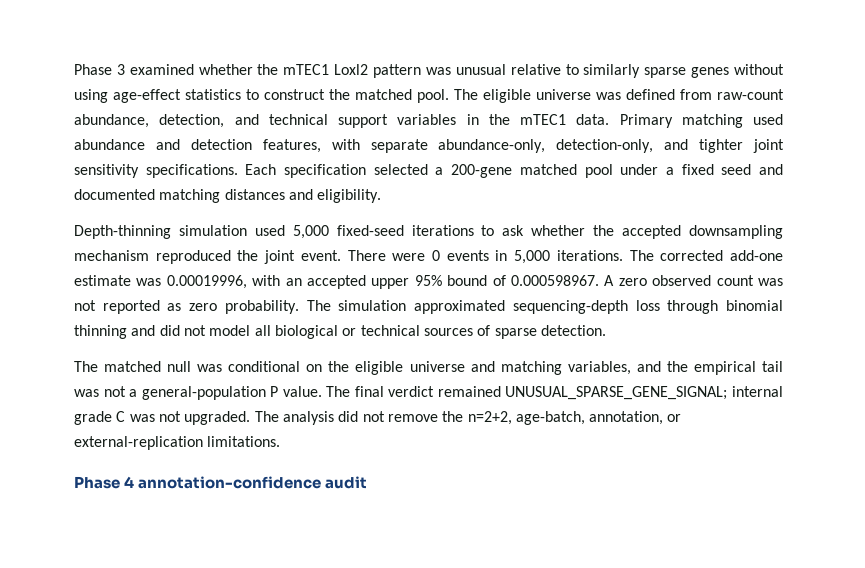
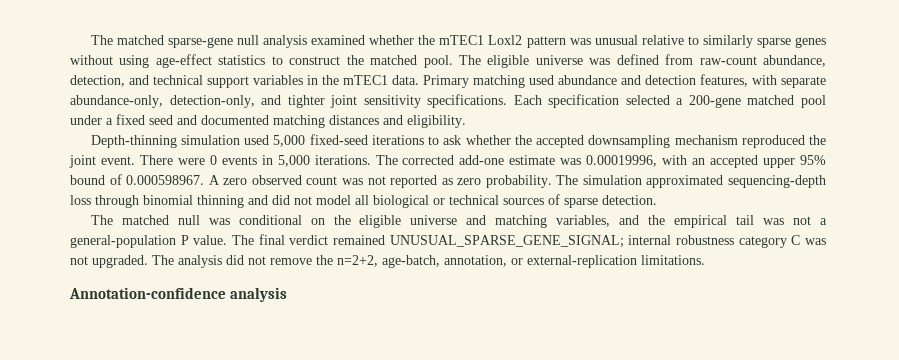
- Phase 3 examined whether the mTEC1 Loxl2 pattern was unusual relative to similarly sparse genes without using age-effect statistics to construct the matched pool.
+ The matched sparse-gene null analysis examined whether the mTEC1 Loxl2 pattern was unusual relative to similarly sparse genes without using age-effect statistics to construct the matched pool.
- The final verdict remained UNUSUAL_SPARSE_GENE_SIGNAL; internal grade C was not upgraded.
+ The final verdict remained UNUSUAL_SPARSE_GENE_SIGNAL; internal robustness category C was not upgraded.
- Phase 4 annotation-confidence audit
+ Annotation-confidence analysis

